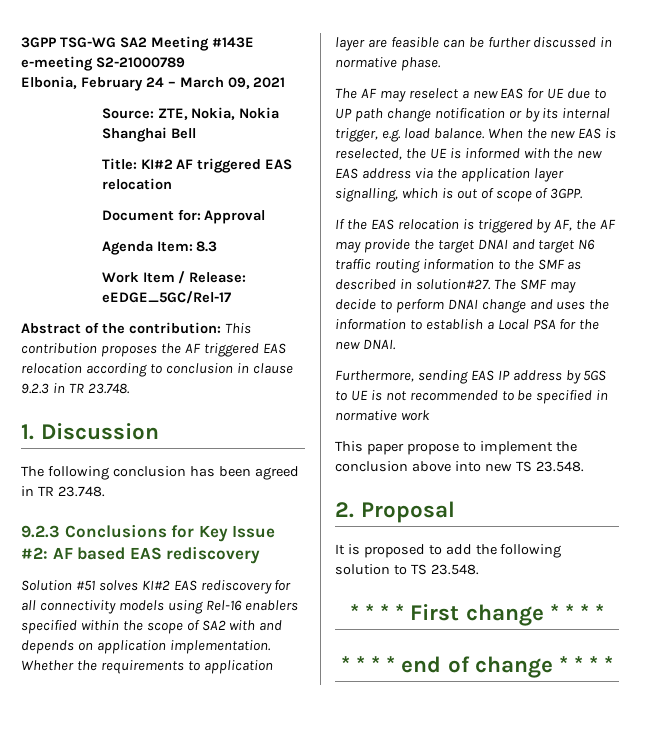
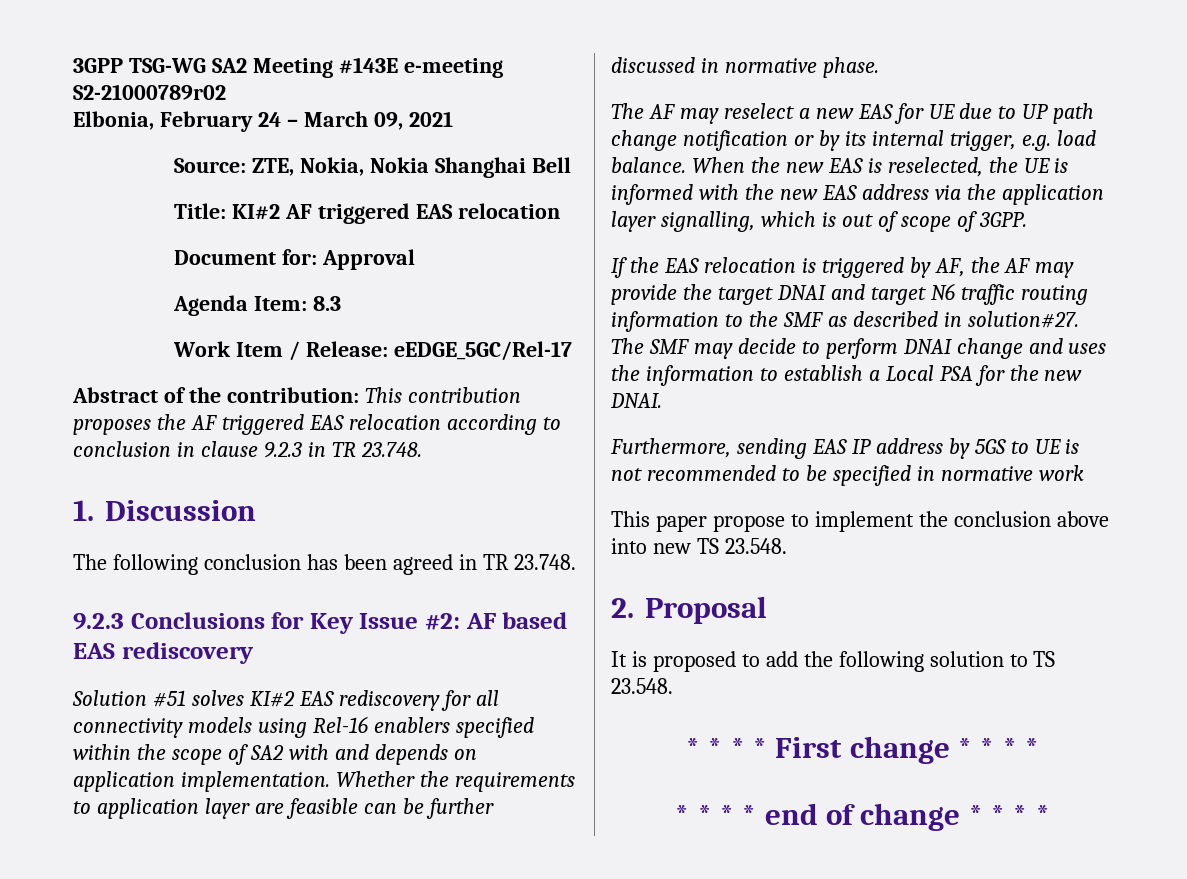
- 3GPP TSG-WG SA2 Meeting #143E e-meeting S2-21000789
+ 3GPP TSG-WG SA2 Meeting #143E e-meeting S2-21000789r02

